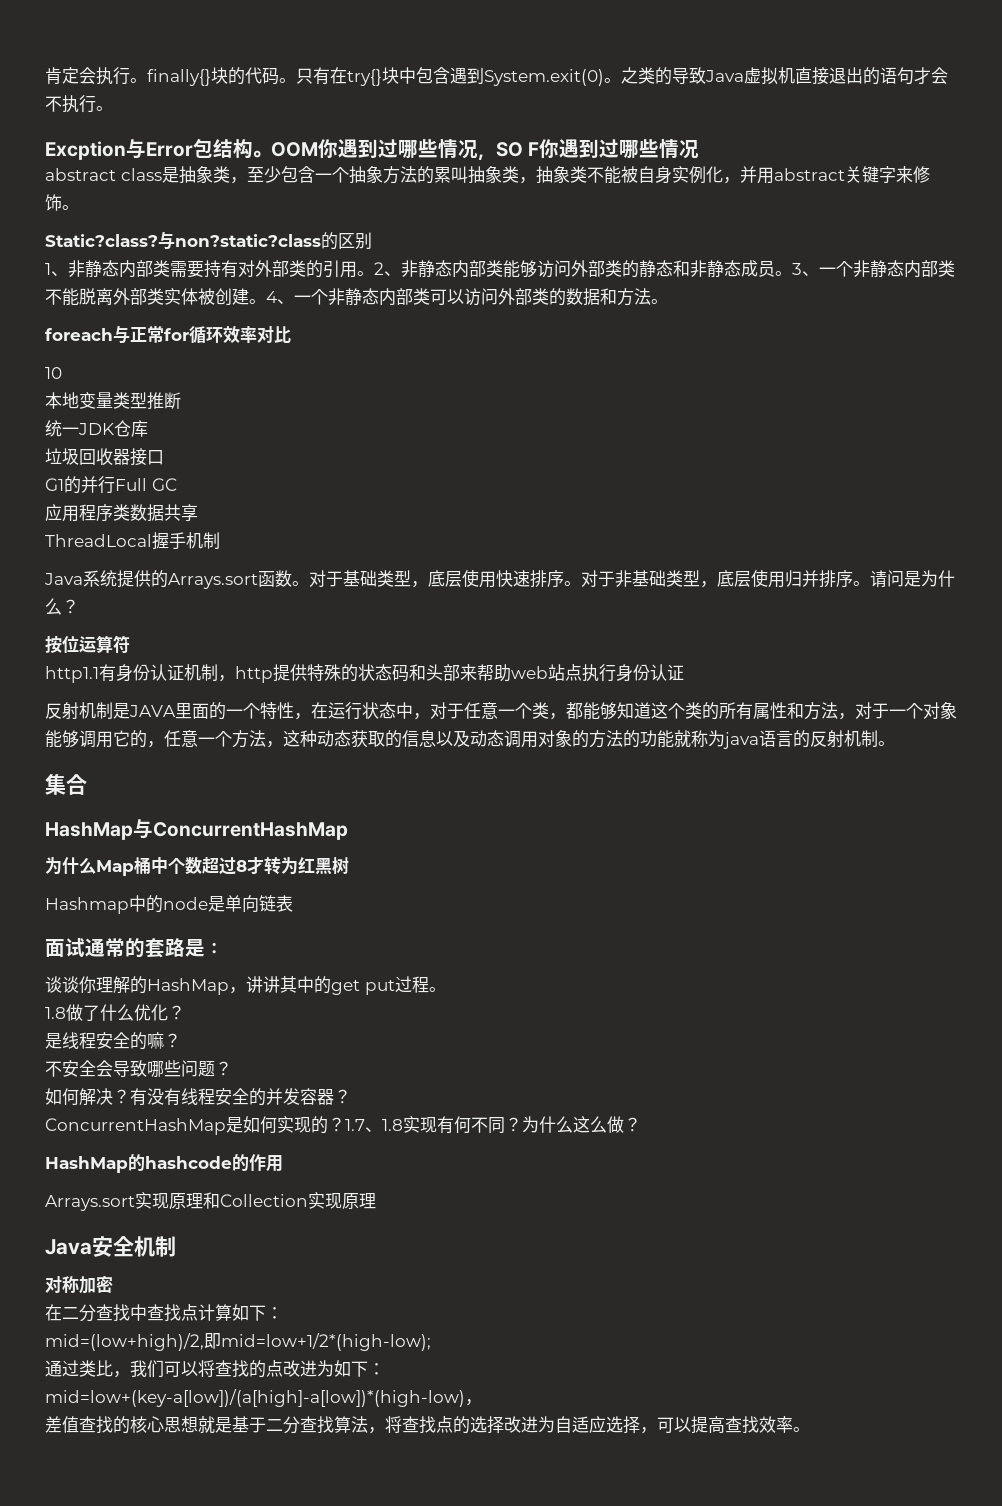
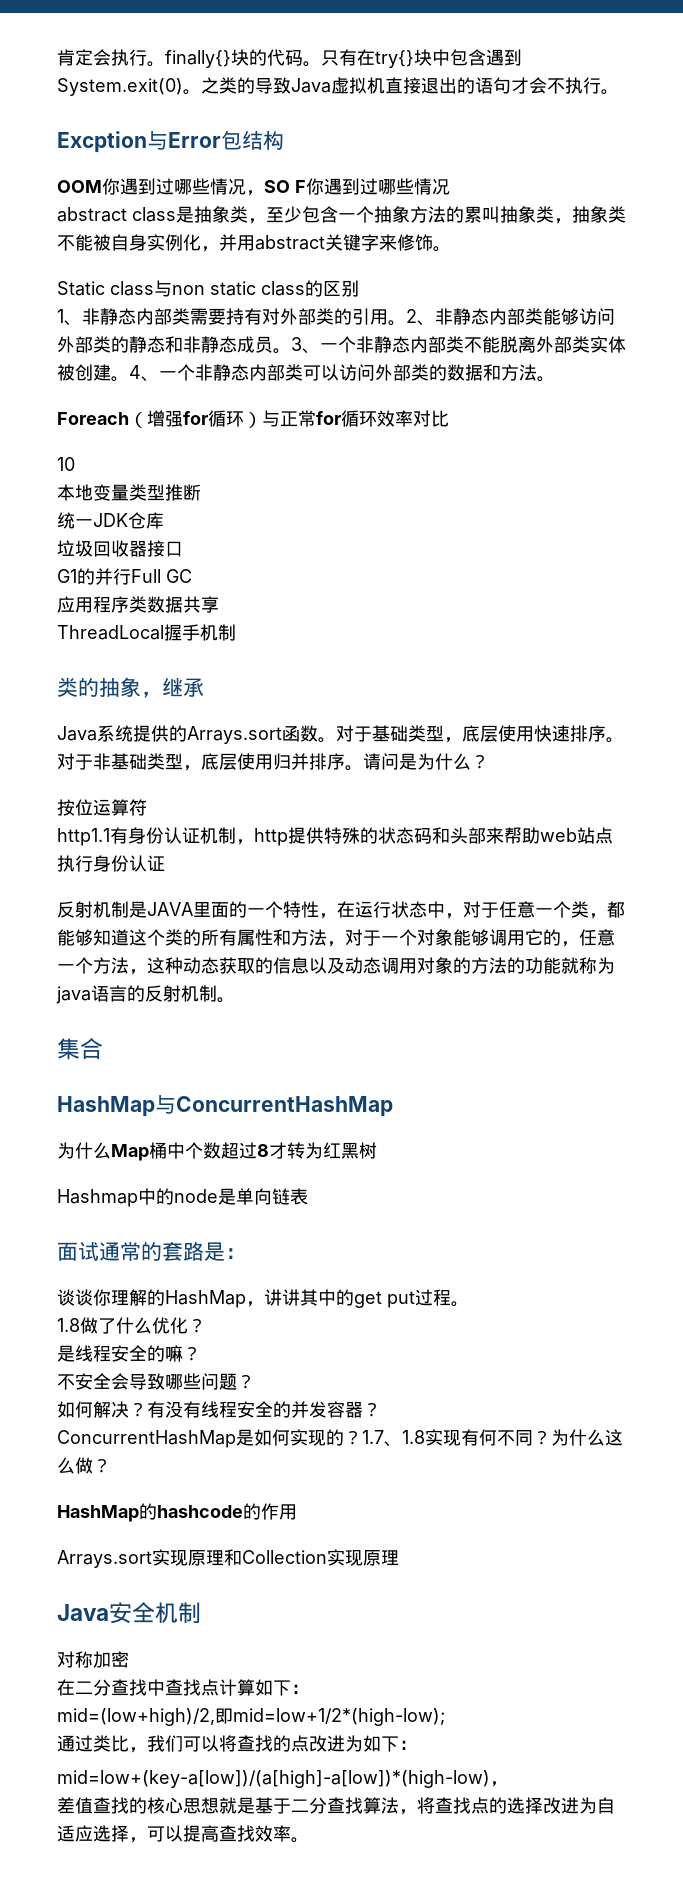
- Excption与Error包结构。OOM你遇到过哪些情况，SO F你遇到过哪些情况
+ Excption与Error包结构
+ OOM你遇到过哪些情况，SO F你遇到过哪些情况
- Static?class?与non?static?class的区别
+ Static class与non static class的区别
- foreach与正常for循环效率对比
+ Foreach（增强for循环）与正常for循环效率对比
+ 类的抽象，继承

